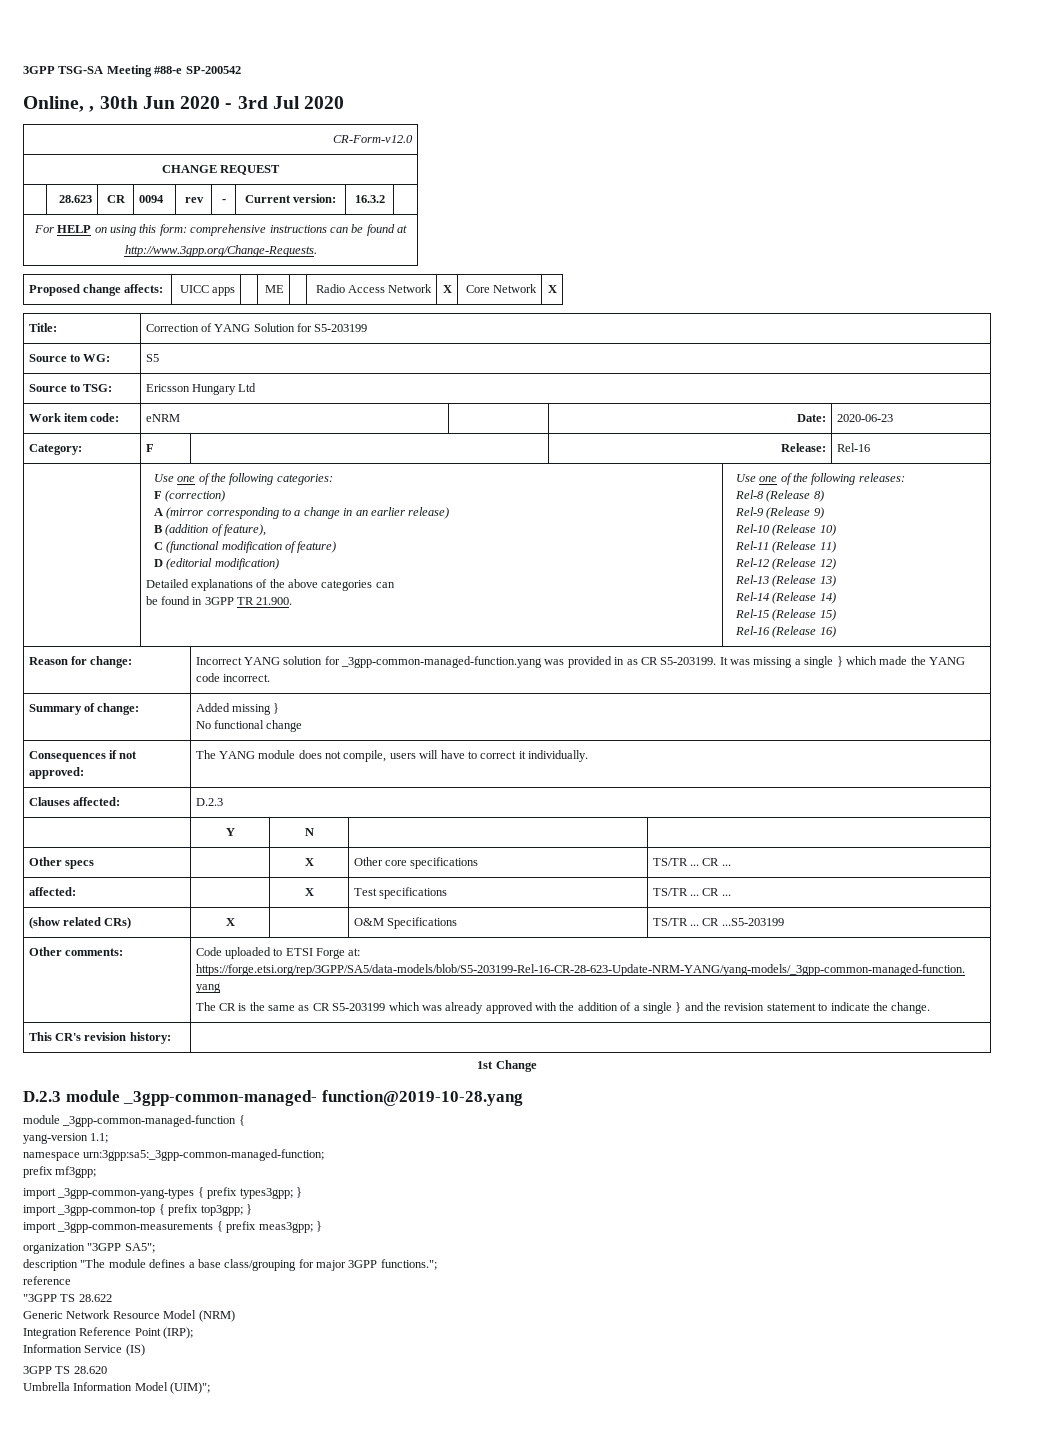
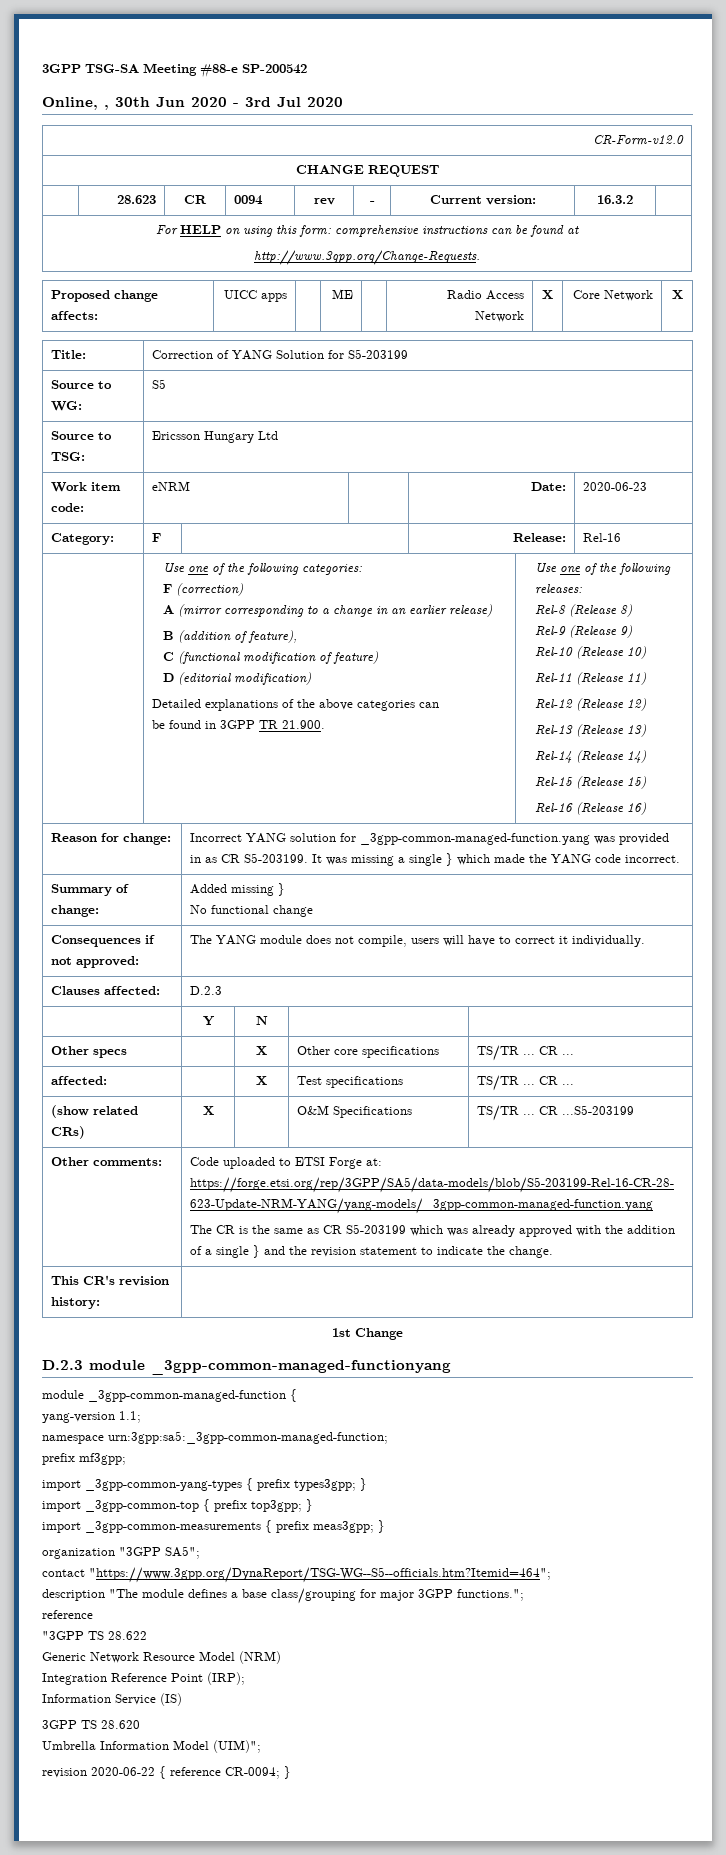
- D.2.3 module _3gpp-common-managed- function@2019-10-28.yang
+ D.2.3 module _3gpp-common-managed-functionyang
+ contact "https://www.3gpp.org/DynaReport/TSG-WG--S5--officials.htm?Itemid=464";
+ revision 2020-06-22 { reference CR-0094; }

